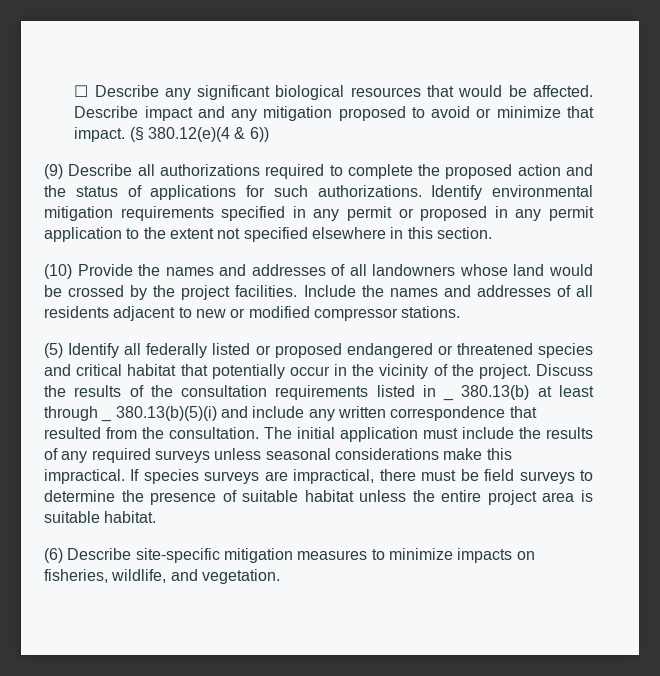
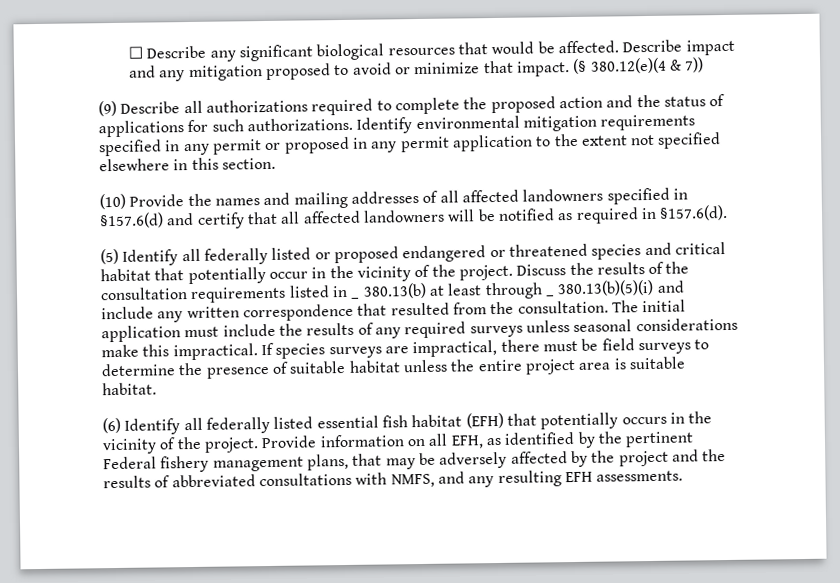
- (§ 380.12(e)(4 & 6))
+ (§ 380.12(e)(4 & 7))
- (10) Provide the names and addresses of all landowners whose land would be crossed by the project facilities. Include the names and addresses of all residents adjacent to new or modified compressor stations.
+ (10) Provide the names and mailing addresses of all affected landowners specified in §157.6(d) and certify that all affected landowners will be notified as required in §157.6(d).
- (6) Describe site-specific mitigation measures to minimize impacts on fisheries, wildlife, and vegetation.
+ (6) Identify all federally listed essential fish habitat (EFH) that potentially occurs in the vicinity of the project. Provide information on all EFH, as identified by the pertinent Federal fishery management plans, that may be adversely affected by the project and the results of abbreviated consultations with NMFS, and any resulting EFH assessments.

